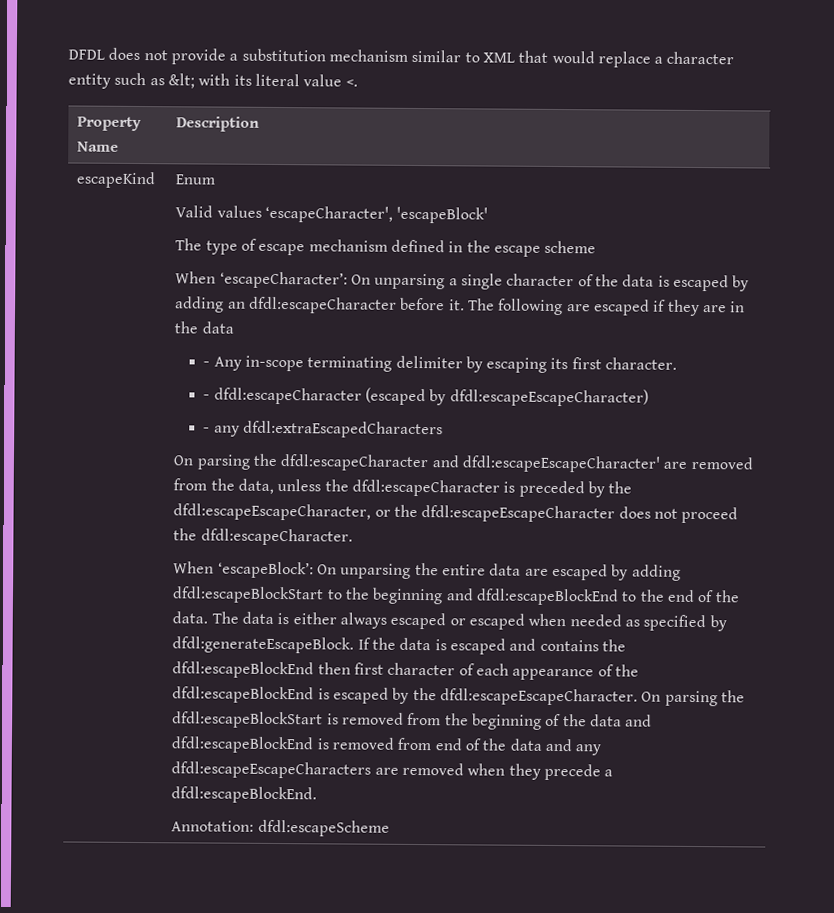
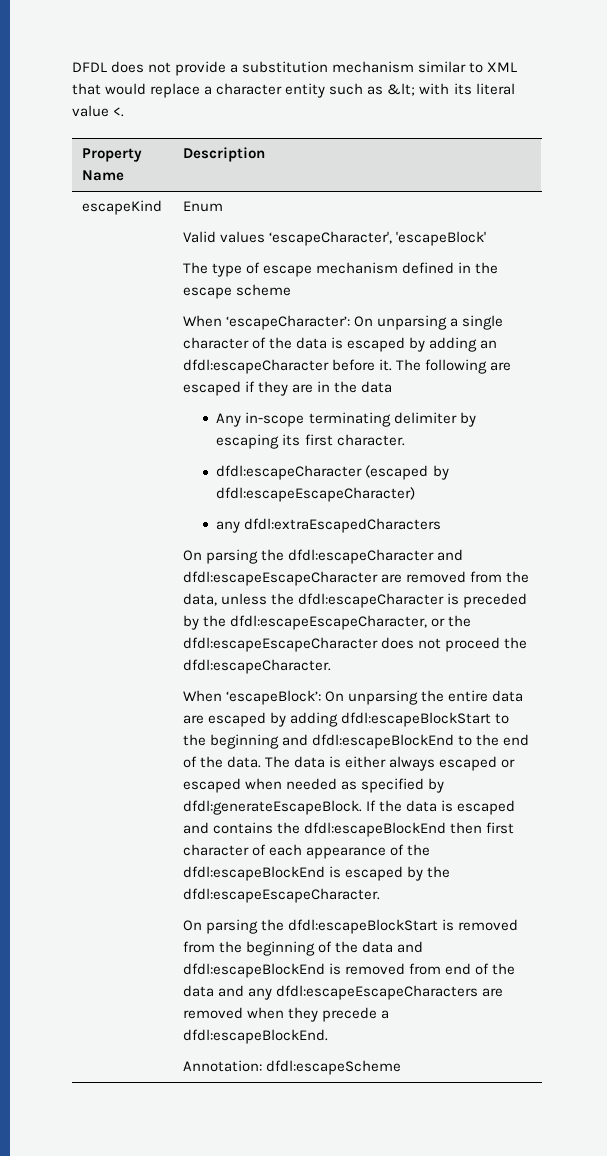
- - Any in-scope terminating delimiter by escaping its first character.
+ Any in-scope terminating delimiter by escaping its first character.
- - dfdl:escapeCharacter (escaped by dfdl:escapeEscapeCharacter)
+ dfdl:escapeCharacter (escaped by dfdl:escapeEscapeCharacter)
- - any dfdl:extraEscapedCharacters
+ any dfdl:extraEscapedCharacters
- On parsing the dfdl:escapeCharacter and dfdl:escapeEscapeCharacter' are removed from the data, unless the dfdl:escapeCharacter is preceded by the dfdl:escapeEscapeCharacter, or the dfdl:escapeEscapeCharacter does not proceed the dfdl:escapeCharacter.
+ On parsing the dfdl:escapeCharacter and dfdl:escapeEscapeCharacter are removed from the data, unless the dfdl:escapeCharacter is preceded by the dfdl:escapeEscapeCharacter, or the dfdl:escapeEscapeCharacter does not proceed the dfdl:escapeCharacter.
- If the data is escaped and contains the dfdl:escapeBlockEnd then first character of each appearance of the dfdl:escapeBlockEnd is escaped by the dfdl:escapeEscapeCharacter. On parsing the dfdl:escapeBlockStart is removed from the beginning of the data and dfdl:escapeBlockEnd is removed from end of the data and any dfdl:escapeEscapeCharacters are removed when they precede a dfdl:escapeBlockEnd.
+ If the data is escaped and contains the dfdl:escapeBlockEnd then first character of each appearance of the dfdl:escapeBlockEnd is escaped by the dfdl:escapeEscapeCharacter.
+ On parsing the dfdl:escapeBlockStart is removed from the beginning of the data and dfdl:escapeBlockEnd is removed from end of the data and any dfdl:escapeEscapeCharacters are removed when they precede a dfdl:escapeBlockEnd.

